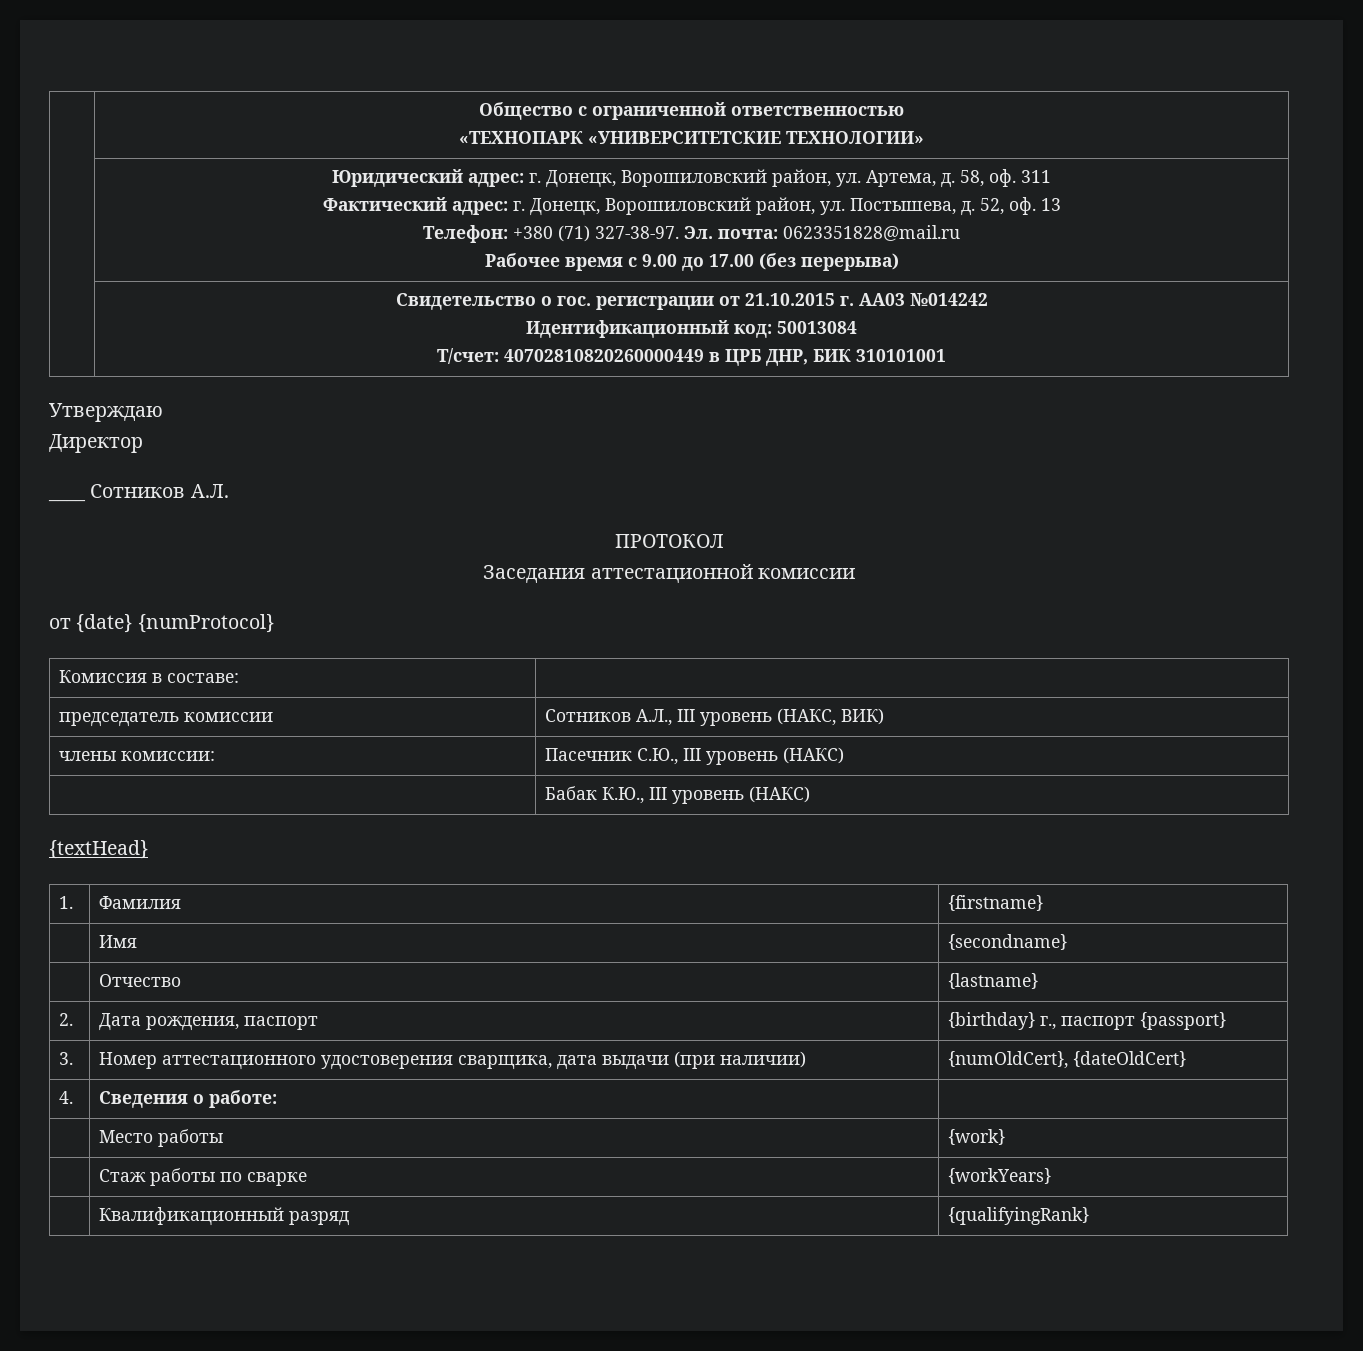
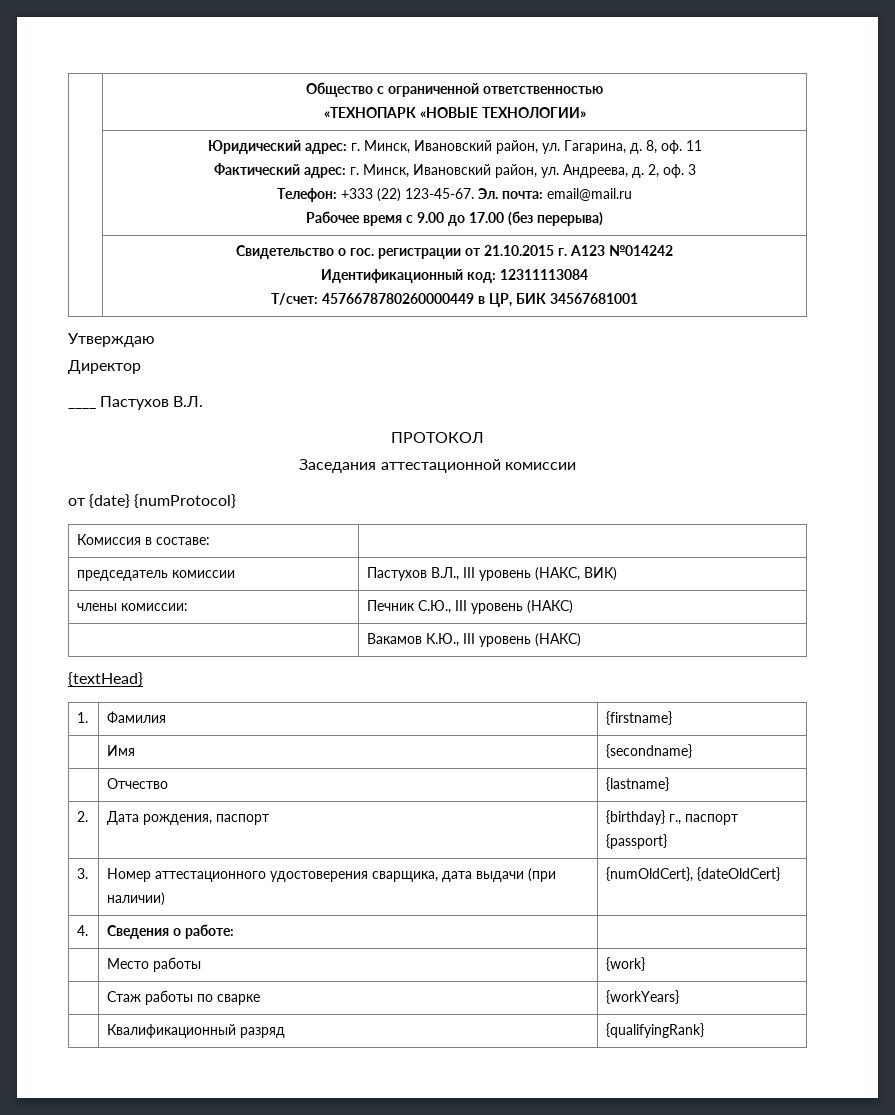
  | Общество с ограниченной ответственностью
- «ТЕХНОПАРК «УНИВЕРСИТЕТСКИЕ ТЕХНОЛОГИИ»
+ «ТЕХНОПАРК «НОВЫЕ ТЕХНОЛОГИИ»
- | Юридический адрес: г. Донецк, Ворошиловский район, ул. Артема, д. 58, оф. 311
- Фактический адрес: г. Донецк, Ворошиловский район, ул. Постышева, д. 52, оф. 13
- Телефон: +380 (71) 327-38-97. Эл. почта: 0623351828@mail.ru
+ | Юридический адрес: г. Минск, Ивановский район, ул. Гагарина, д. 8, оф. 11
+ Фактический адрес: г. Минск, Ивановский район, ул. Андреева, д. 2, оф. 3
+ Телефон: +333 (22) 123-45-67. Эл. почта: email@mail.ru
- | Свидетельство о гос. регистрации от 21.10.2015 г. АА03 №014242
- Идентификационный код: 50013084
- Т/счет: 40702810820260000449 в ЦРБ ДНР, БИК 310101001
+ | Свидетельство о гос. регистрации от 21.10.2015 г. А123 №014242
+ Идентификационный код: 12311113084
+ Т/счет: 4576678780260000449 в ЦР, БИК 34567681001
- ____ Сотников А.Л.
+ ____ Пастухов В.Л.
- председатель комиссии | Сотников А.Л., III уровень (НАКС, ВИК)
+ председатель комиссии | Пастухов В.Л., III уровень (НАКС, ВИК)
- члены комиссии: | Пасечник С.Ю., III уровень (НАКС)
+ члены комиссии: | Печник С.Ю., III уровень (НАКС)
- | Бабак К.Ю., III уровень (НАКС)
+ | Вакамов К.Ю., III уровень (НАКС)

